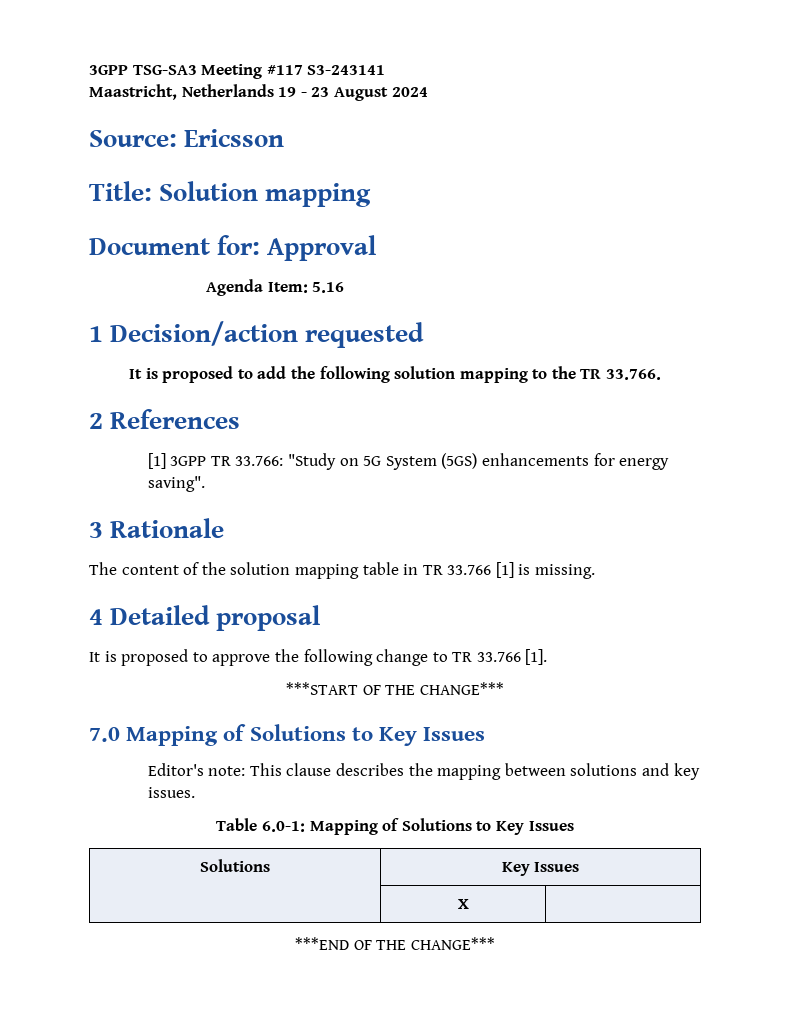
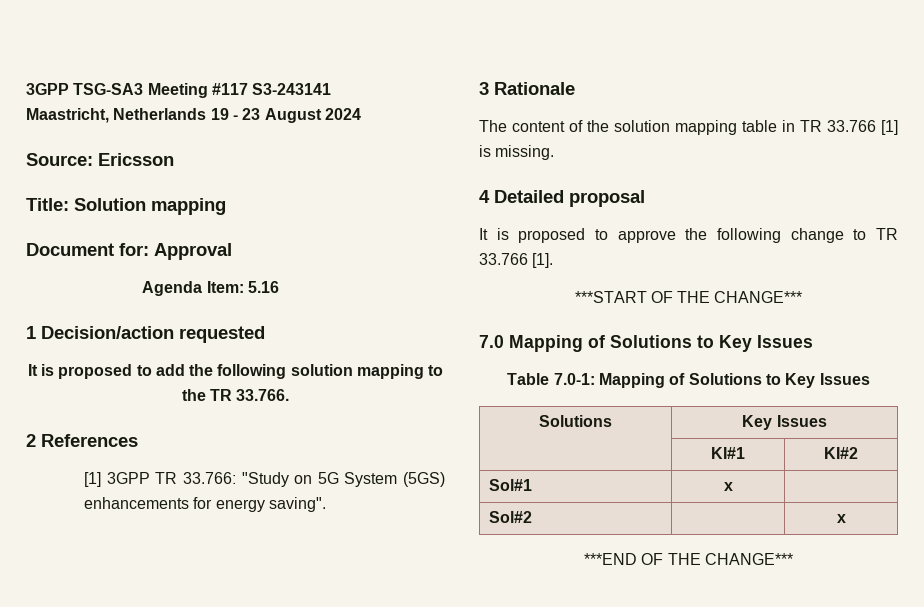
- Editor's note: This clause describes the mapping between solutions and key issues.
- Table 6.0-1: Mapping of Solutions to Key Issues
+ Table 7.0-1: Mapping of Solutions to Key Issues
- | X |
+ | KI#1 | KI#2
+ Sol#1 | x |
+ Sol#2 | | x

